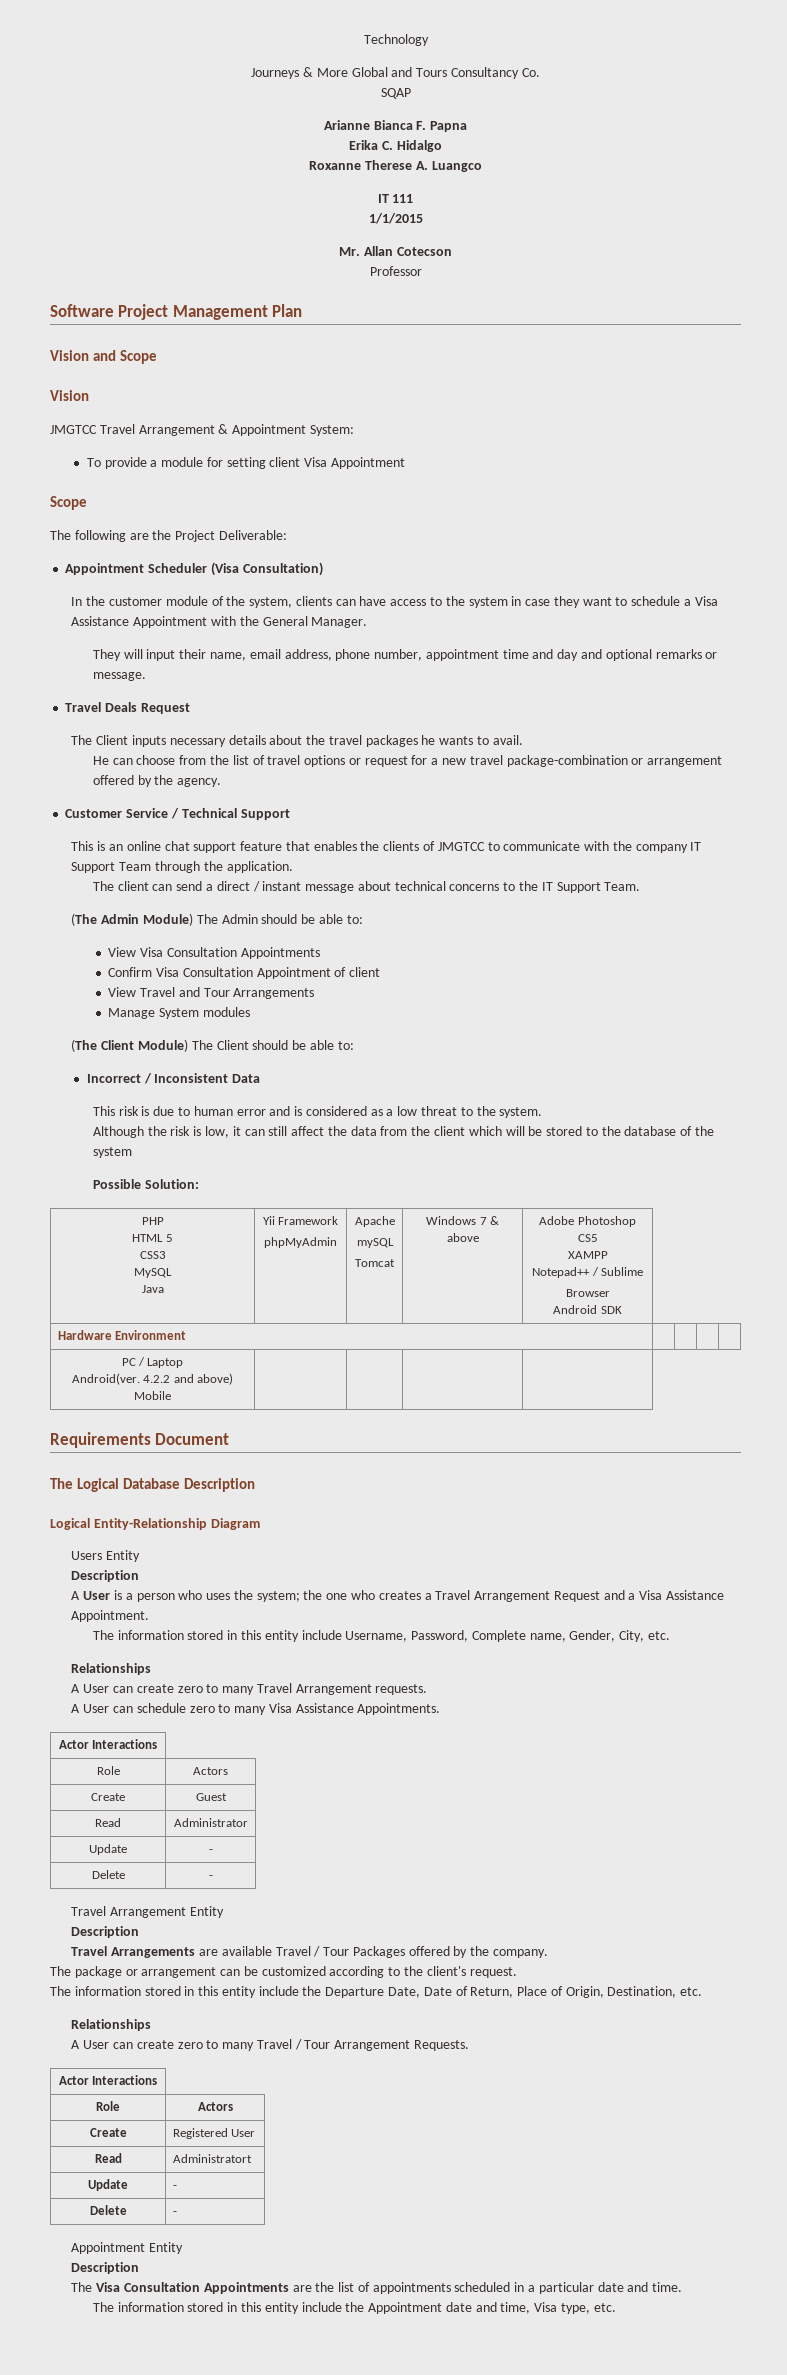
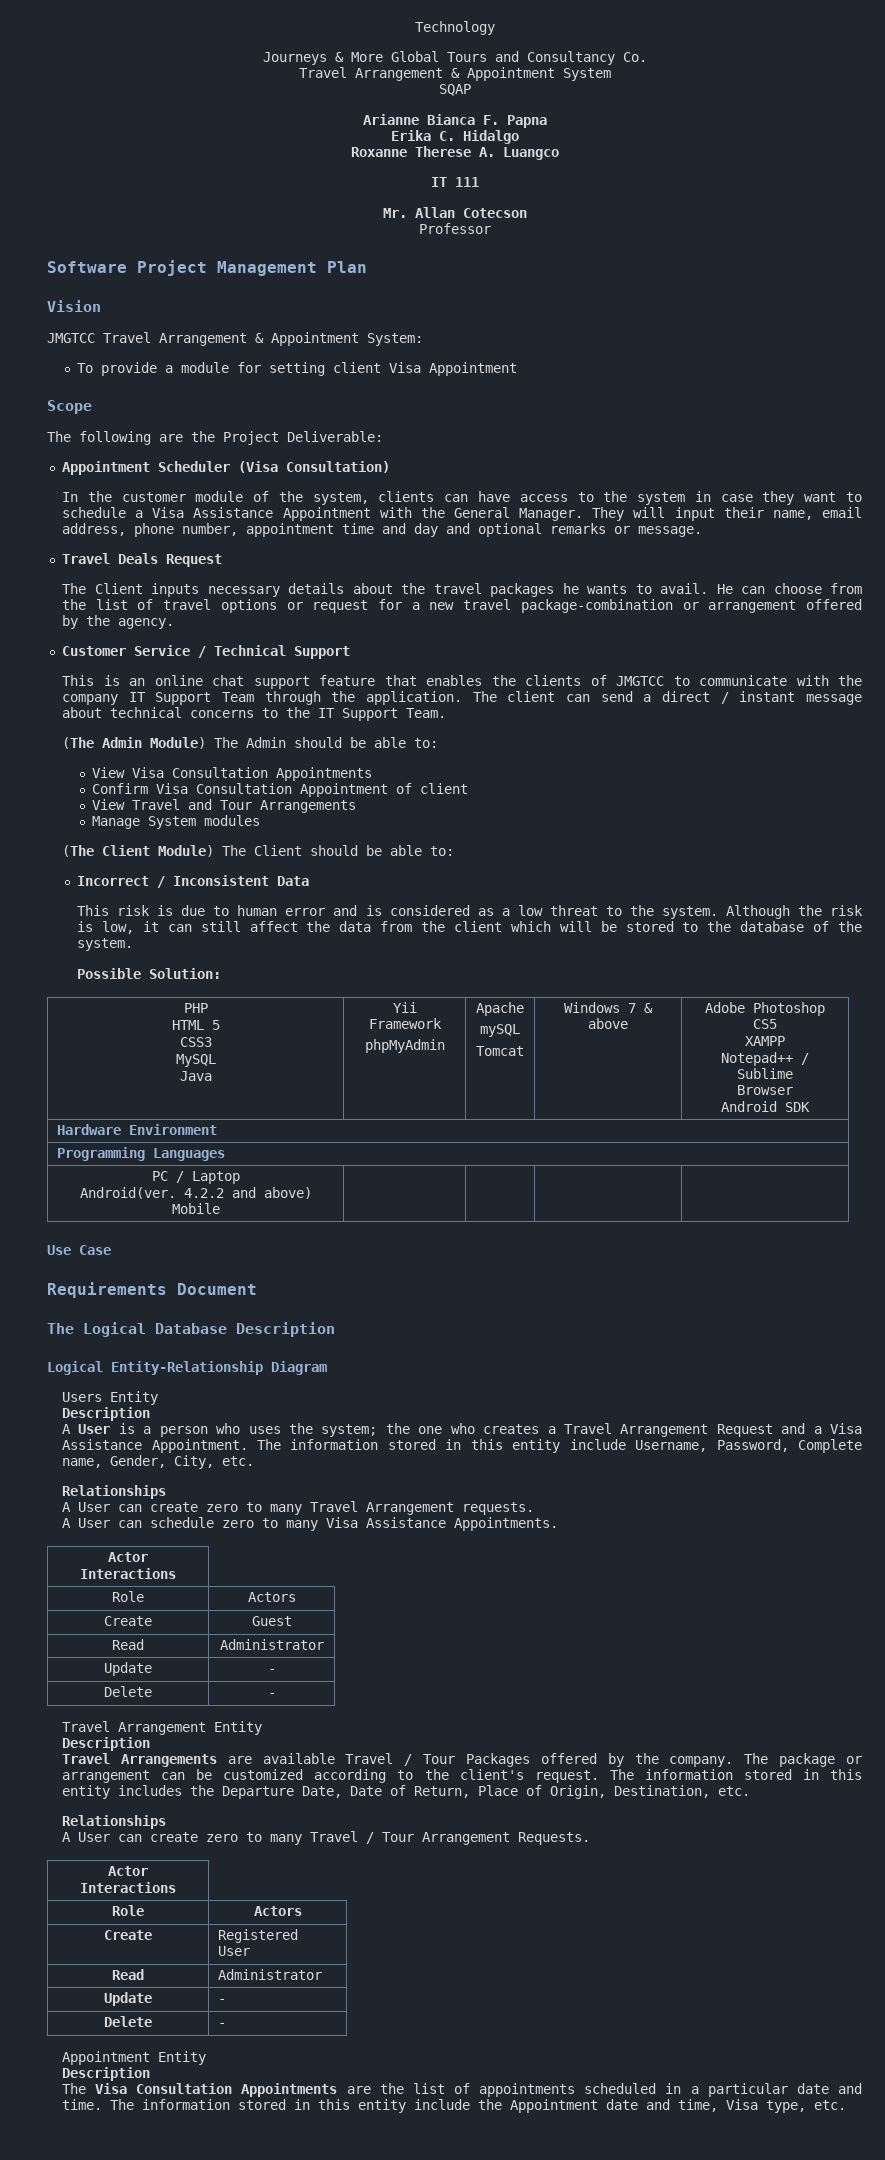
- Journeys & More Global and Tours Consultancy Co.
+ Journeys & More Global Tours and Consultancy Co.
+ Travel Arrangement & Appointment System
- 1/1/2015
- Vision and Scope
- In the customer module of the system, clients can have access to the system in case they want to schedule a Visa Assistance Appointment with the General Manager.
- They will input their name, email address, phone number, appointment time and day and optional remarks or message.
+ In the customer module of the system, clients can have access to the system in case they want to schedule a Visa Assistance Appointment with the General Manager. They will input their name, email address, phone number, appointment time and day and optional remarks or message.
- The Client inputs necessary details about the travel packages he wants to avail.
- He can choose from the list of travel options or request for a new travel package-combination or arrangement offered by the agency.
+ The Client inputs necessary details about the travel packages he wants to avail. He can choose from the list of travel options or request for a new travel package-combination or arrangement offered by the agency.
- This is an online chat support feature that enables the clients of JMGTCC to communicate with the company IT Support Team through the application.
- The client can send a direct / instant message about technical concerns to the IT Support Team.
+ This is an online chat support feature that enables the clients of JMGTCC to communicate with the company IT Support Team through the application. The client can send a direct / instant message about technical concerns to the IT Support Team.
- This risk is due to human error and is considered as a low threat to the system.
- Although the risk is low, it can still affect the data from the client which will be stored to the database of the system
+ This risk is due to human error and is considered as a low threat to the system. Although the risk is low, it can still affect the data from the client which will be stored to the database of the system.
- Hardware Environment | | | |
+ Hardware Environment
+ Programming Languages
+ Use Case
- A User is a person who uses the system; the one who creates a Travel Arrangement Request and a Visa Assistance Appointment.
- The information stored in this entity include Username, Password, Complete name, Gender, City, etc.
+ A User is a person who uses the system; the one who creates a Travel Arrangement Request and a Visa Assistance Appointment. The information stored in this entity include Username, Password, Complete name, Gender, City, etc.
- Travel Arrangements are available Travel / Tour Packages offered by the company.
- The package or arrangement can be customized according to the client's request.
- The information stored in this entity include the Departure Date, Date of Return, Place of Origin, Destination, etc.
+ Travel Arrangements are available Travel / Tour Packages offered by the company. The package or arrangement can be customized according to the client's request. The information stored in this entity includes the Departure Date, Date of Return, Place of Origin, Destination, etc.
  Create | Registered User
- Read | Administratort
+ Read | Administrator
- The Visa Consultation Appointments are the list of appointments scheduled in a particular date and time.
- The information stored in this entity include the Appointment date and time, Visa type, etc.
+ The Visa Consultation Appointments are the list of appointments scheduled in a particular date and time. The information stored in this entity include the Appointment date and time, Visa type, etc.

